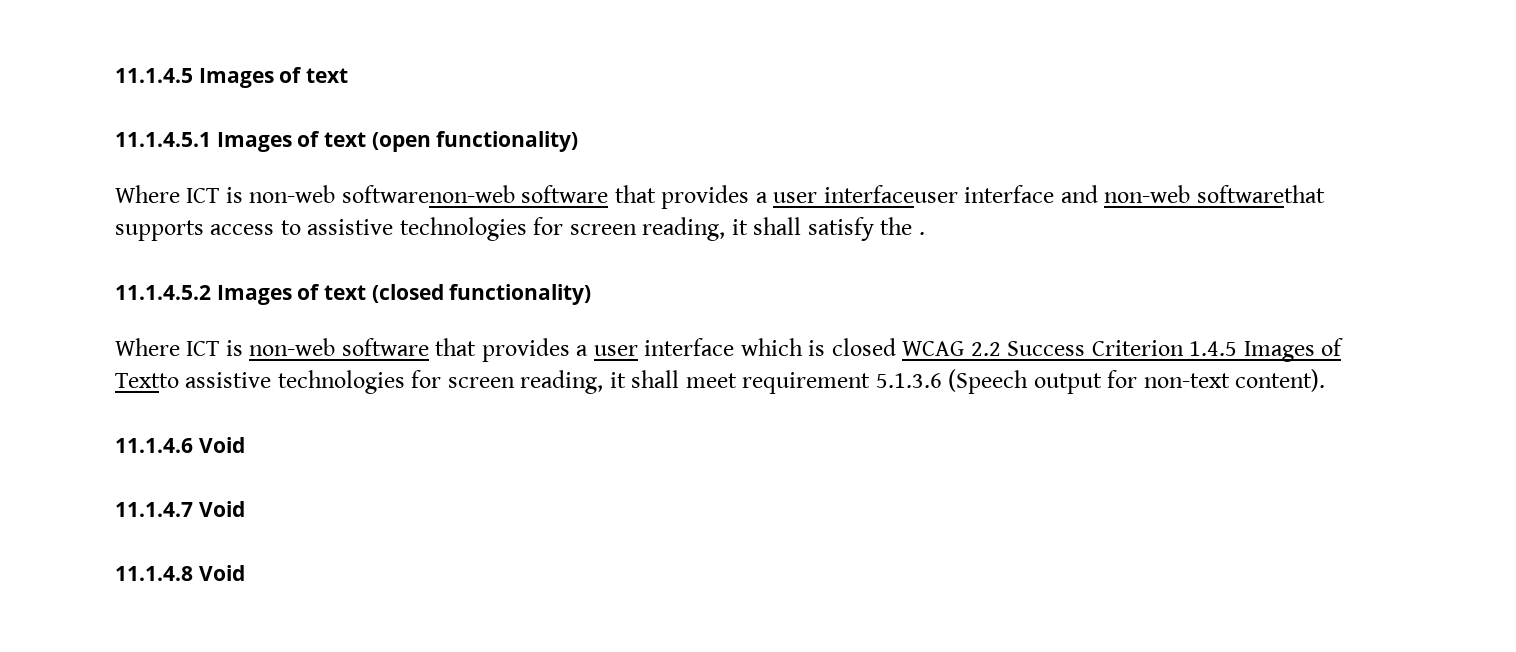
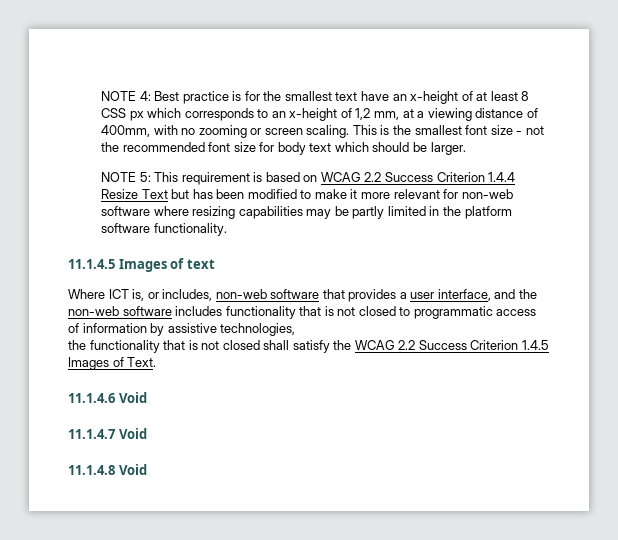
+ NOTE 4: Best practice is for the smallest text have an x-height of at least 8 CSS px which corresponds to an x-height of 1,2 mm, at a viewing distance of 400mm, with no zooming or screen scaling. This is the smallest font size - not the recommended font size for body text which should be larger.
+ NOTE 5: This requirement is based on WCAG 2.2 Success Criterion 1.4.4 Resize Text but has been modified to make it more relevant for non-web software where resizing capabilities may be partly limited in the platform software functionality.
  11.1.4.5 Images of text
- 11.1.4.5.1 Images of text (open functionality)
- Where ICT is non-web softwarenon-web software that provides a user interfaceuser interface and non-web softwarethat supports access to assistive technologies for screen reading, it shall satisfy the .
- 11.1.4.5.2 Images of text (closed functionality)
- Where ICT is non-web software that provides a user interface which is closed WCAG 2.2 Success Criterion 1.4.5 Images of Textto assistive technologies for screen reading, it shall meet requirement 5.1.3.6 (Speech output for non-text content).
+ Where ICT is, or includes, non-web software that provides a user interface, and the non-web software includes functionality that is not closed to programmatic access of information by assistive technologies,
+ the functionality that is not closed shall satisfy the WCAG 2.2 Success Criterion 1.4.5 Images of Text.

